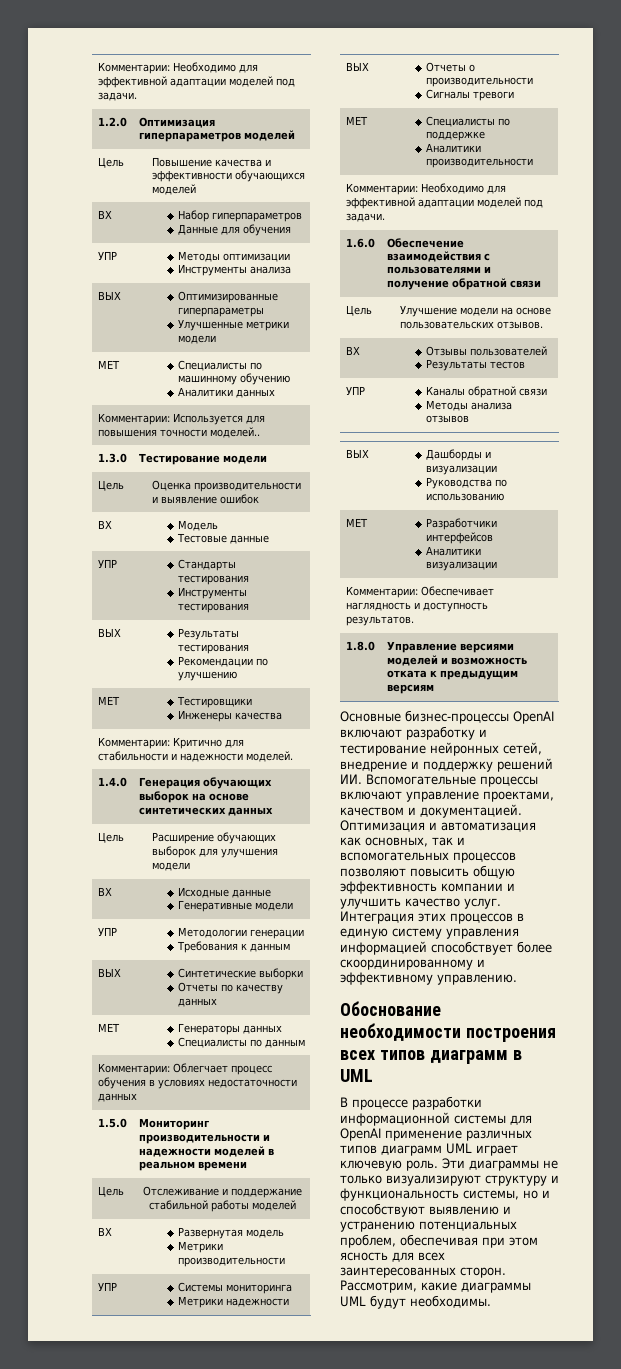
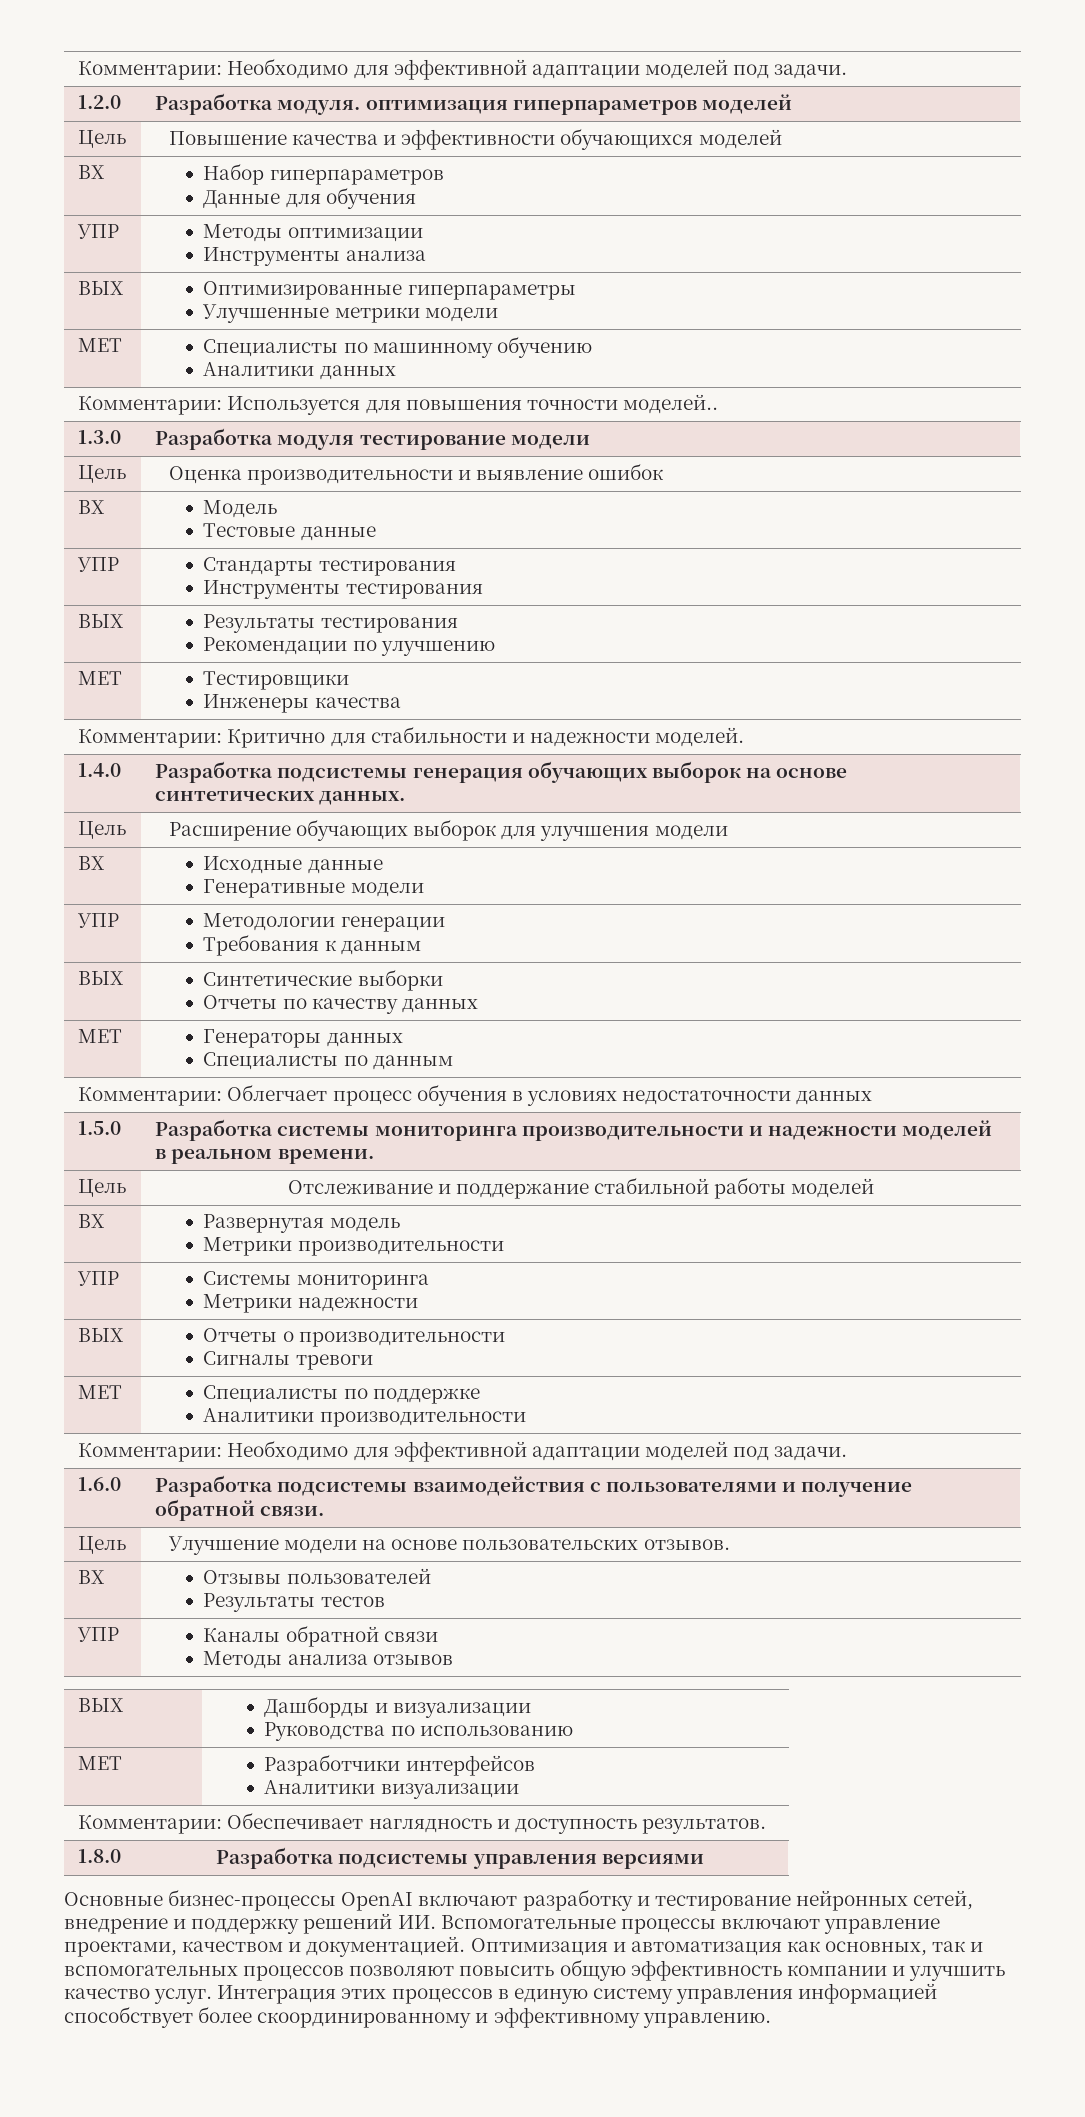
- 1.2.0 | Оптимизация гиперпараметров моделей
+ 1.2.0 | Разработка модуля. оптимизация гиперпараметров моделей
- 1.3.0 | Тестирование модели
+ 1.3.0 | Разработка модуля тестирование модели
- 1.4.0 | Генерация обучающих выборок на основе синтетических данных
+ 1.4.0 | Разработка подсистемы генерация обучающих выборок на основе синтетических данных.
- 1.5.0 | Мониторинг производительности и надежности моделей в реальном времени
+ 1.5.0 | Разработка системы мониторинга производительности и надежности моделей в реальном времени.
- 1.6.0 | Обеспечение взаимодействия с пользователями и получение обратной связи
+ 1.6.0 | Разработка подсистемы взаимодействия с пользователями и получение обратной связи.
- 1.8.0 | Управление версиями моделей и возможность отката к предыдущим версиям
+ 1.8.0 | Разработка подсистемы управления версиями
- Обоснование необходимости построения всех типов диаграмм в UML
- В процессе разработки информационной системы для OpenAI применение различных типов диаграмм UML играет ключевую роль. Эти диаграммы не только визуализируют структуру и функциональность системы, но и способствуют выявлению и устранению потенциальных проблем, обеспечивая при этом ясность для всех заинтересованных сторон. Рассмотрим, какие диаграммы UML будут необходимы.

